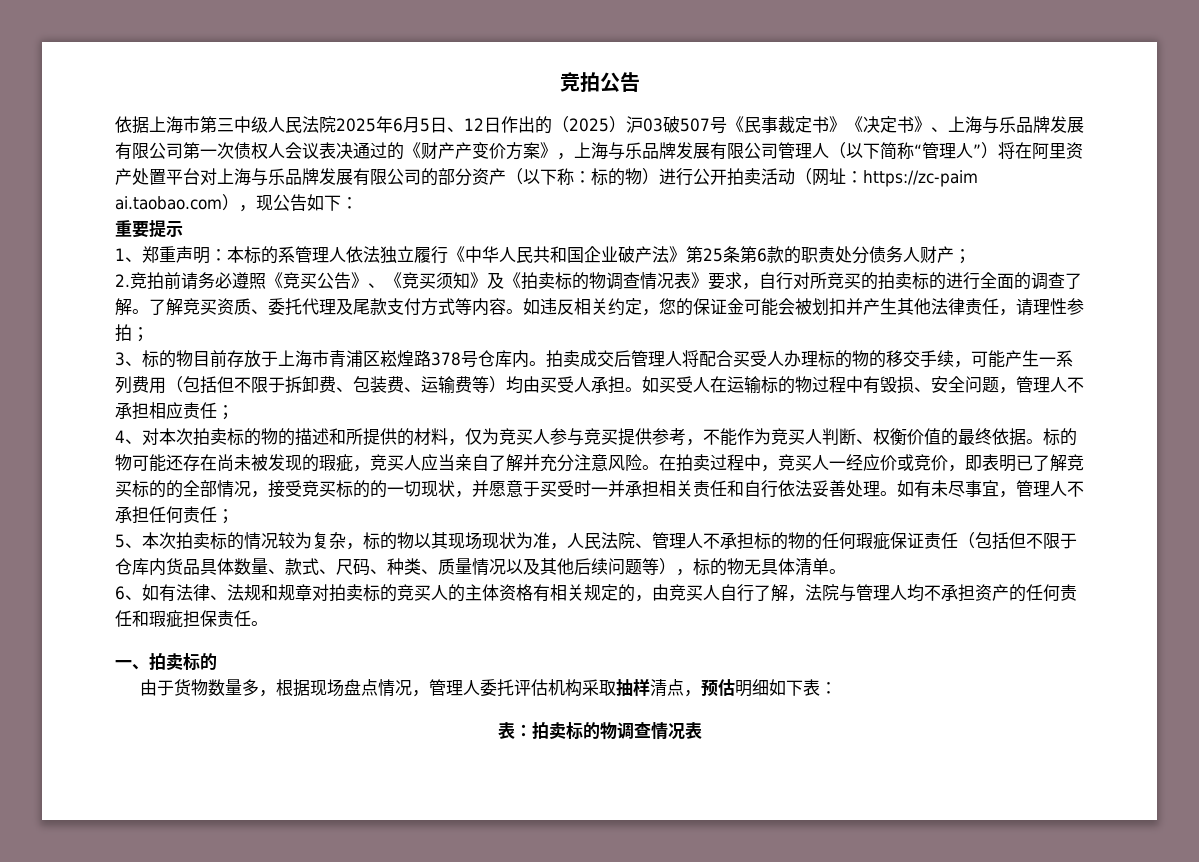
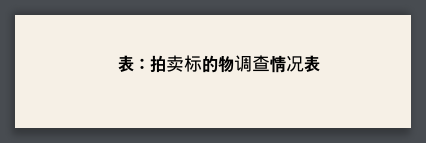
- 竞拍公告
- 依据上海市第三中级人民法院2025年6月5日、12日作出的（2025）沪03破507号《民事裁定书》《决定书》、上海与乐品牌发展有限公司第一次债权人会议表决通过的《财产产变价方案》，上海与乐品牌发展有限公司管理人（以下简称“管理人”）将在阿里资产处置平台对上海与乐品牌发展有限公司的部分资产（以下称：标的物）进行公开拍卖活动（网址：https://zc-paim ai.taobao.com），现公告如下：
- 重要提示
- 1、郑重声明：本标的系管理人依法独立履行《中华人民共和国企业破产法》第25条第6款的职责处分债务人财产；
- 2.竞拍前请务必遵照《竞买公告》、《竞买须知》及《拍卖标的物调查情况表》要求，自行对所竞买的拍卖标的进行全面的调查了解。了解竞买资质、委托代理及尾款支付方式等内容。如违反相关约定，您的保证金可能会被划扣并产生其他法律责任，请理性参拍；
- 3、标的物目前存放于上海市青浦区崧煌路378号仓库内。拍卖成交后管理人将配合买受人办理标的物的移交手续，可能产生一系列费用（包括但不限于拆卸费、包装费、运输费等）均由买受人承担。如买受人在运输标的物过程中有毁损、安全问题，管理人不承担相应责任；
- 4、对本次拍卖标的物的描述和所提供的材料，仅为竞买人参与竞买提供参考，不能作为竞买人判断、权衡价值的最终依据。标的物可能还存在尚未被发现的瑕疵，竞买人应当亲自了解并充分注意风险。在拍卖过程中，竞买人一经应价或竞价，即表明已了解竞买标的的全部情况，接受竞买标的的一切现状，并愿意于买受时一并承担相关责任和自行依法妥善处理。如有未尽事宜，管理人不承担任何责任；
- 5、本次拍卖标的情况较为复杂，标的物以其现场现状为准，人民法院、管理人不承担标的物的任何瑕疵保证责任（包括但不限于仓库内货品具体数量、款式、尺码、种类、质量情况以及其他后续问题等），标的物无具体清单。
- 6、如有法律、法规和规章对拍卖标的竞买人的主体资格有相关规定的，由竞买人自行了解，法院与管理人均不承担资产的任何责任和瑕疵担保责任。
- 一、拍卖标的
- 由于货物数量多，根据现场盘点情况，管理人委托评估机构采取抽样清点，预估明细如下表：

